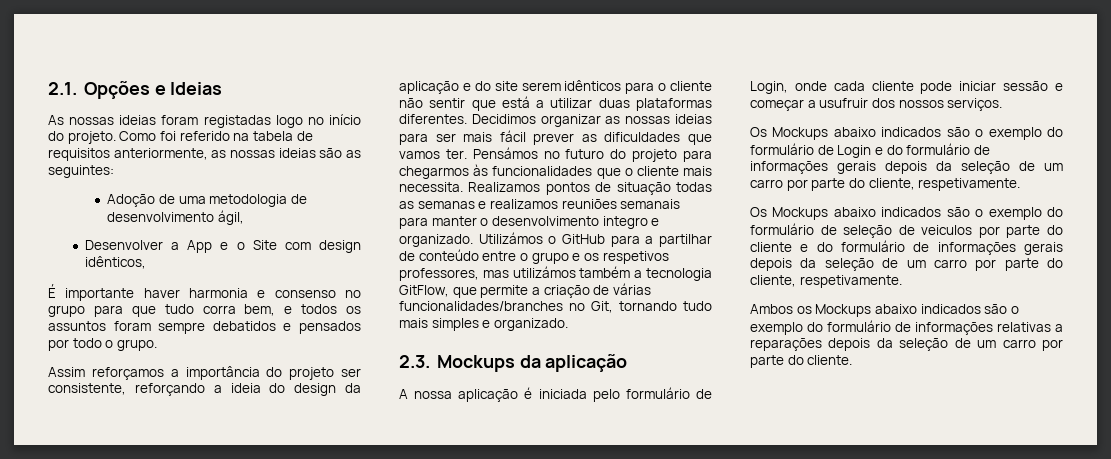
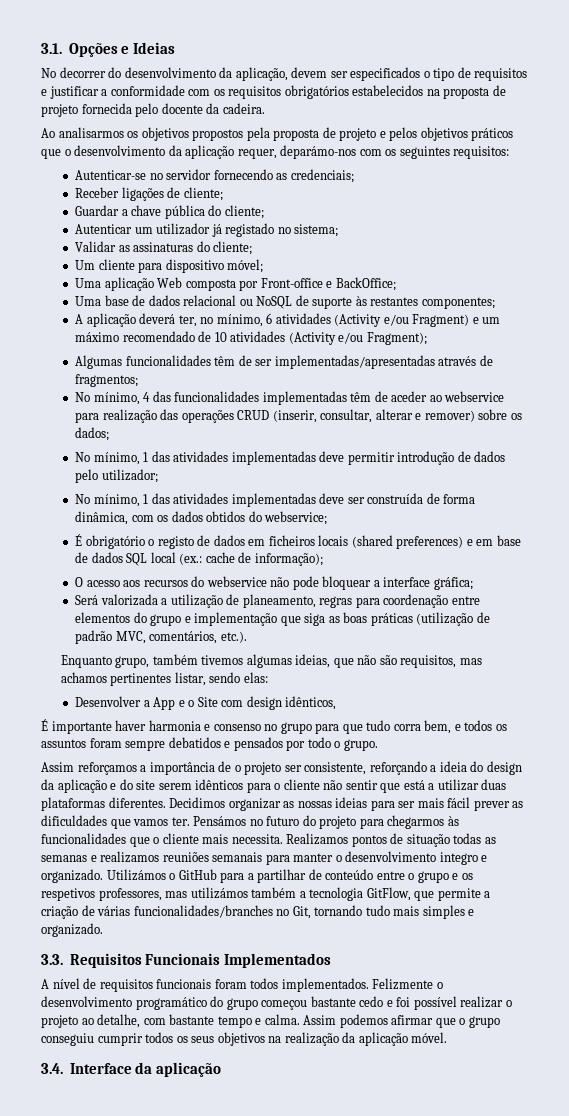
- 2.1. Opções e Ideias
+ 3.1. Opções e Ideias
- As nossas ideias foram registadas logo no início do projeto. Como foi referido na tabela de requisitos anteriormente, as nossas ideias são as seguintes:
- Adoção de uma metodologia de desenvolvimento ágil,
+ No decorrer do desenvolvimento da aplicação, devem ser especificados o tipo de requisitos e justificar a conformidade com os requisitos obrigatórios estabelecidos na proposta de projeto fornecida pelo docente da cadeira.
+ Ao analisarmos os objetivos propostos pela proposta de projeto e pelos objetivos práticos que o desenvolvimento da aplicação requer, deparámo-nos com os seguintes requisitos:
+ Autenticar-se no servidor fornecendo as credenciais;
+ Receber ligações de cliente;
+ Guardar a chave pública do cliente;
+ Autenticar um utilizador já registado no sistema;
+ Validar as assinaturas do cliente;
+ Um cliente para dispositivo móvel;
+ Uma aplicação Web composta por Front-office e BackOffice;
+ Uma base de dados relacional ou NoSQL de suporte às restantes componentes;
+ A aplicação deverá ter, no mínimo, 6 atividades (Activity e/ou Fragment) e um máximo recomendado de 10 atividades (Activity e/ou Fragment);
+ Algumas funcionalidades têm de ser implementadas/apresentadas através de fragmentos;
+ No mínimo, 4 das funcionalidades implementadas têm de aceder ao webservice para realização das operações CRUD (inserir, consultar, alterar e remover) sobre os dados;
+ No mínimo, 1 das atividades implementadas deve permitir introdução de dados pelo utilizador;
+ No mínimo, 1 das atividades implementadas deve ser construída de forma dinâmica, com os dados obtidos do webservice;
+ É obrigatório o registo de dados em ficheiros locais (shared preferences) e em base de dados SQL local (ex.: cache de informação);
+ O acesso aos recursos do webservice não pode bloquear a interface gráfica;
+ Será valorizada a utilização de planeamento, regras para coordenação entre elementos do grupo e implementação que siga as boas práticas (utilização de padrão MVC, comentários, etc.).
+ Enquanto grupo, também tivemos algumas ideias, que não são requisitos, mas achamos pertinentes listar, sendo elas:
- Assim reforçamos a importância do projeto ser consistente, reforçando a ideia do design da aplicação e do site serem idênticos para o cliente não sentir que está a utilizar duas plataformas diferentes.
+ Assim reforçamos a importância de o projeto ser consistente, reforçando a ideia do design da aplicação e do site serem idênticos para o cliente não sentir que está a utilizar duas plataformas diferentes.
- 2.3. Mockups da aplicação
- A nossa aplicação é iniciada pelo formulário de Login, onde cada cliente pode iniciar sessão e começar a usufruir dos nossos serviços.
- Os Mockups abaixo indicados são o exemplo do formulário de Login e do formulário de informações gerais depois da seleção de um carro por parte do cliente, respetivamente.
- Os Mockups abaixo indicados são o exemplo do formulário de seleção de veiculos por parte do cliente e do formulário de informações gerais depois da seleção de um carro por parte do cliente, respetivamente.
- Ambos os Mockups abaixo indicados são o exemplo do formulário de informações relativas a reparações depois da seleção de um carro por parte do cliente.
+ 3.3. Requisitos Funcionais Implementados
+ A nível de requisitos funcionais foram todos implementados. Felizmente o desenvolvimento programático do grupo começou bastante cedo e foi possível realizar o projeto ao detalhe, com bastante tempo e calma. Assim podemos afirmar que o grupo conseguiu cumprir todos os seus objetivos na realização da aplicação móvel.
+ 3.4. Interface da aplicação

